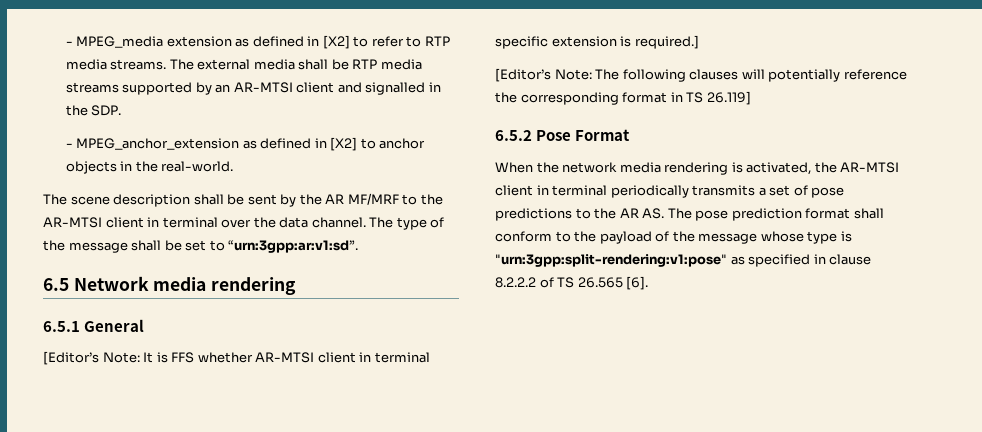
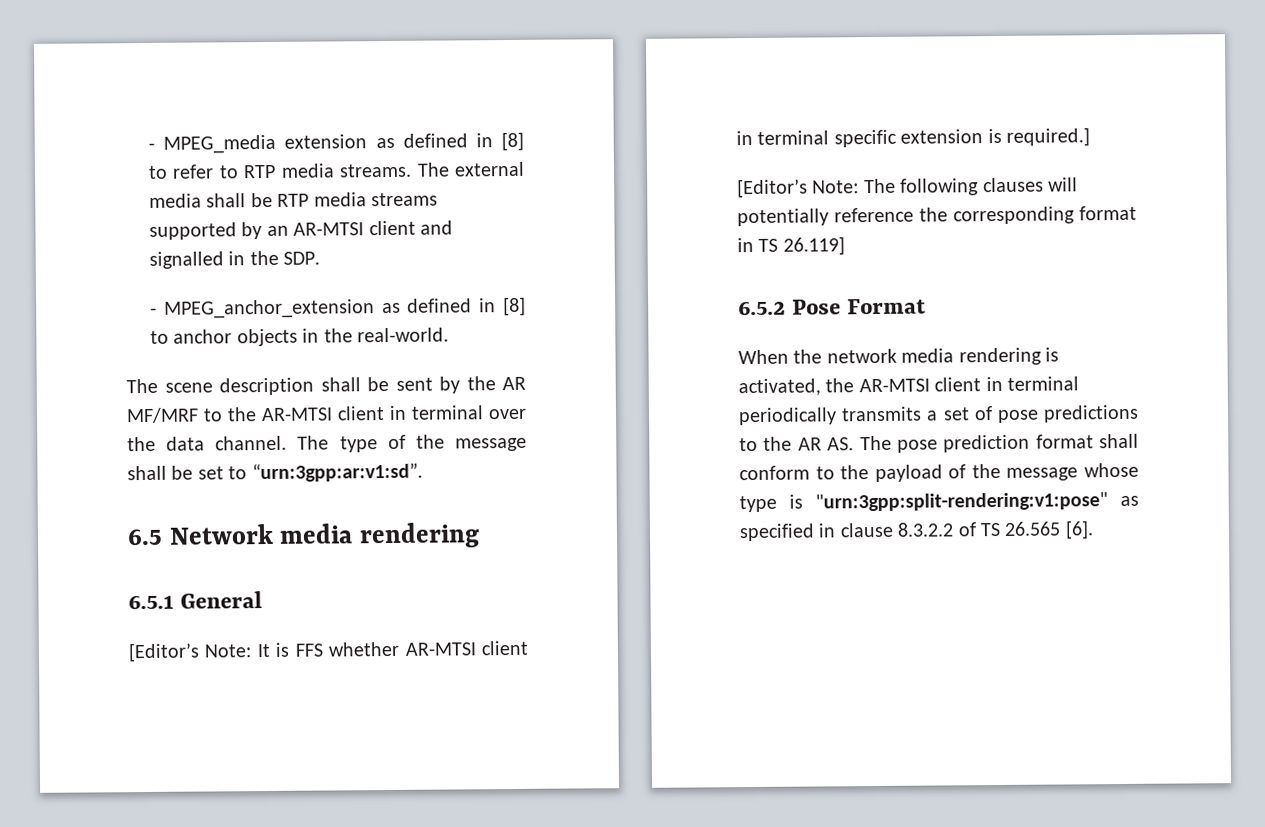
- - MPEG_media extension as defined in [X2] to refer to RTP media streams.
+ - MPEG_media extension as defined in [8] to refer to RTP media streams.
- - MPEG_anchor_extension as defined in [X2] to anchor objects in the real-world.
+ - MPEG_anchor_extension as defined in [8] to anchor objects in the real-world.
- When the network media rendering is activated, the AR-MTSI client in terminal periodically transmits a set of pose predictions to the AR AS. The pose prediction format shall conform to the payload of the message whose type is "urn:3gpp:split-rendering:v1:pose" as specified in clause 8.2.2.2 of TS 26.565 [6].
+ When the network media rendering is activated, the AR-MTSI client in terminal periodically transmits a set of pose predictions to the AR AS. The pose prediction format shall conform to the payload of the message whose type is "urn:3gpp:split-rendering:v1:pose" as specified in clause 8.3.2.2 of TS 26.565 [6].

